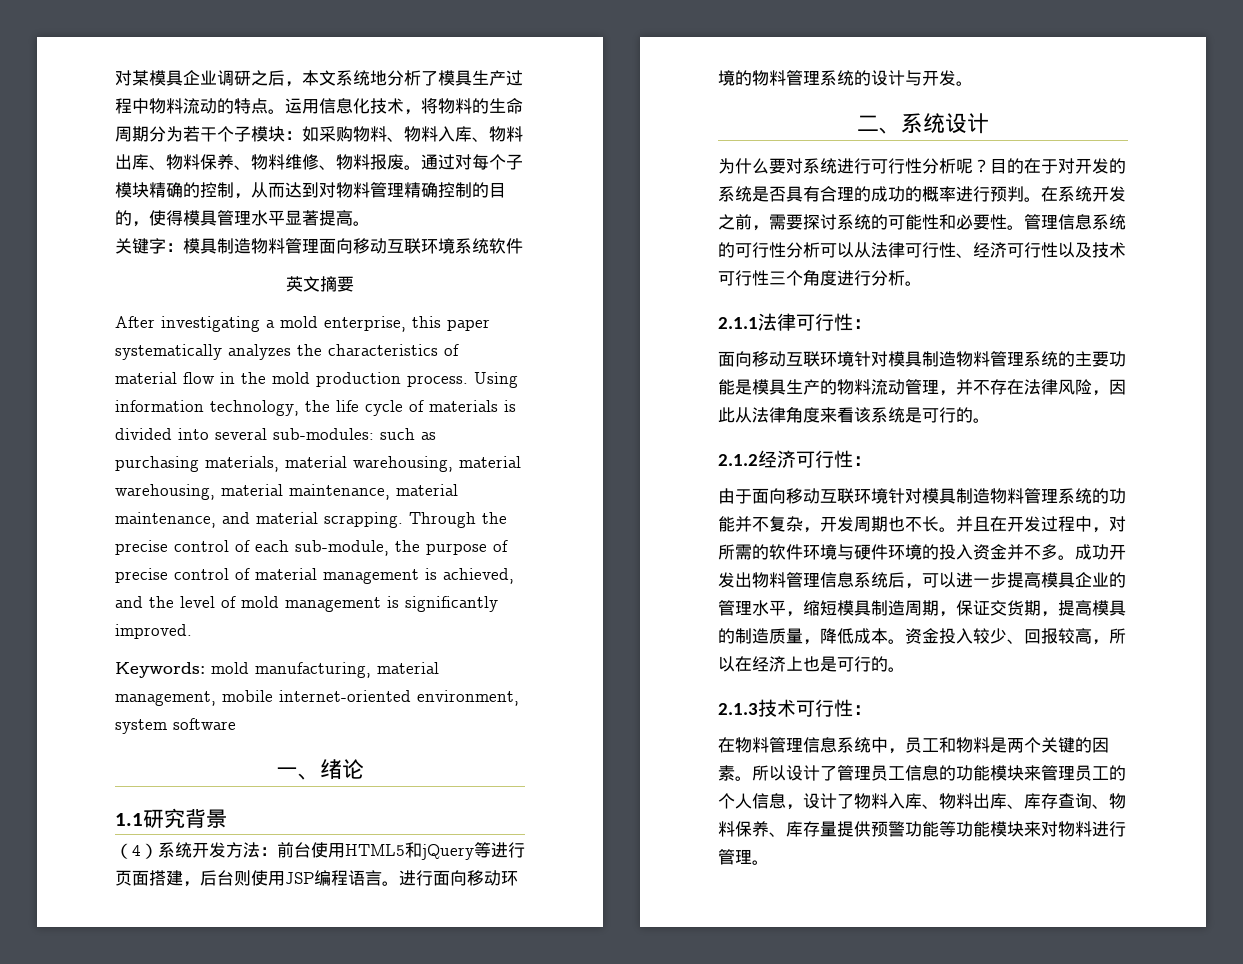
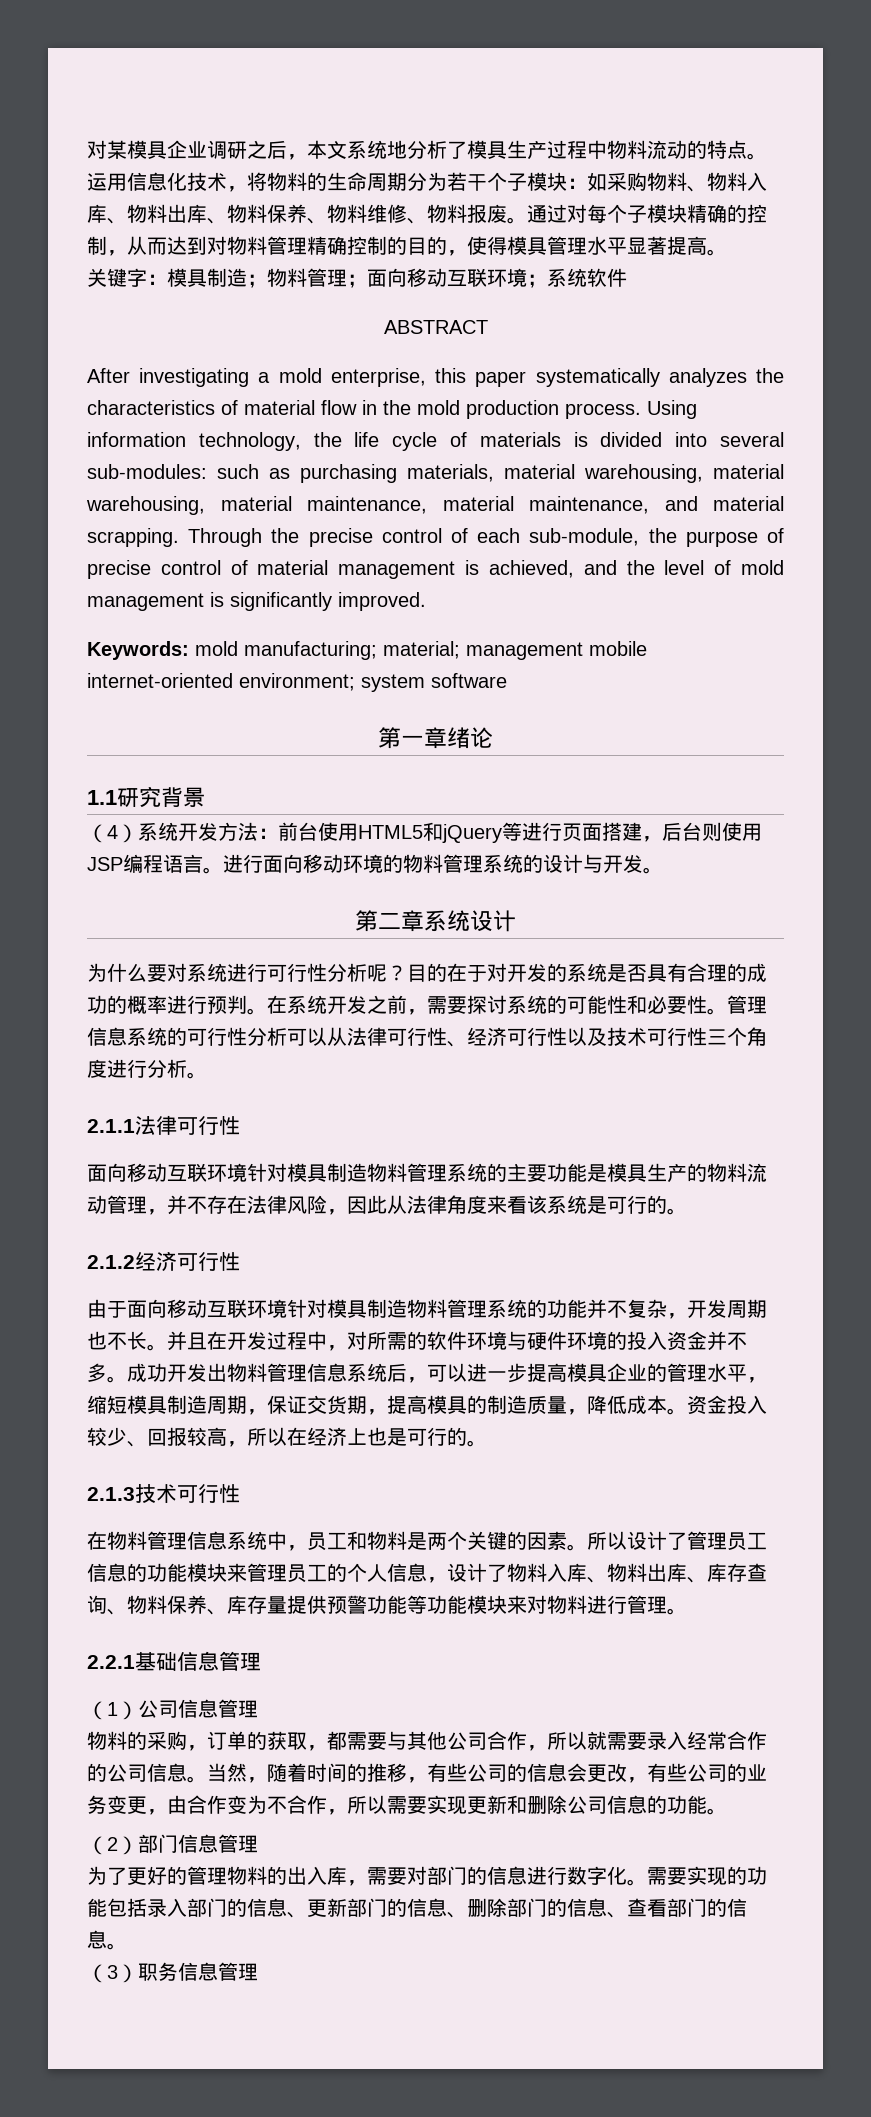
- 关键字：模具制造物料管理面向移动互联环境系统软件
+ 关键字：模具制造；物料管理；面向移动互联环境；系统软件
- 英文摘要
+ ABSTRACT
- Keywords: mold manufacturing, material management, mobile internet-oriented environment, system software
+ Keywords: mold manufacturing; material; management mobile internet-oriented environment; system software
- 一、绪论
+ 第一章绪论
- 二、系统设计
+ 第二章系统设计
- 2.1.1法律可行性：
+ 2.1.1法律可行性
- 2.1.2经济可行性：
+ 2.1.2经济可行性
- 2.1.3技术可行性：
+ 2.1.3技术可行性
+ 2.2.1基础信息管理
+ （1）公司信息管理
+ 物料的采购，订单的获取，都需要与其他公司合作，所以就需要录入经常合作的公司信息。当然，随着时间的推移，有些公司的信息会更改，有些公司的业务变更，由合作变为不合作，所以需要实现更新和删除公司信息的功能。
+ （2）部门信息管理
+ 为了更好的管理物料的出入库，需要对部门的信息进行数字化。需要实现的功能包括录入部门的信息、更新部门的信息、删除部门的信息、查看部门的信息。
+ （3）职务信息管理

